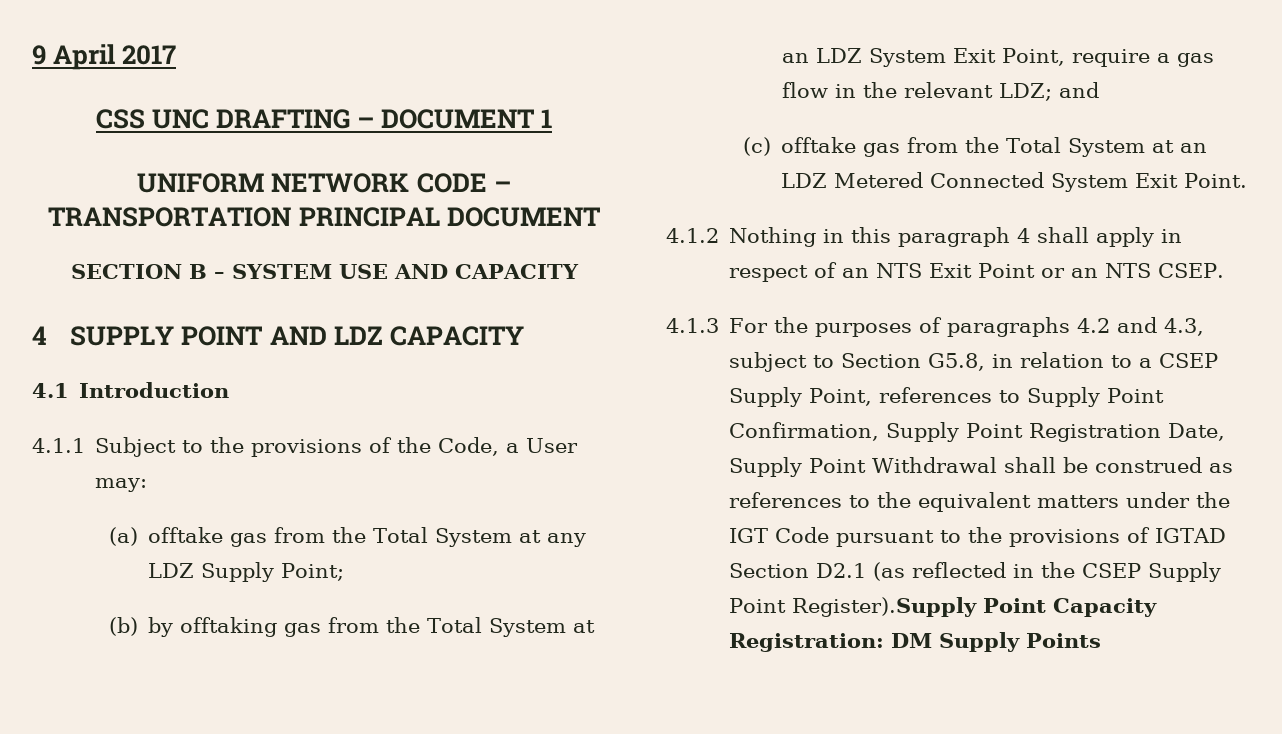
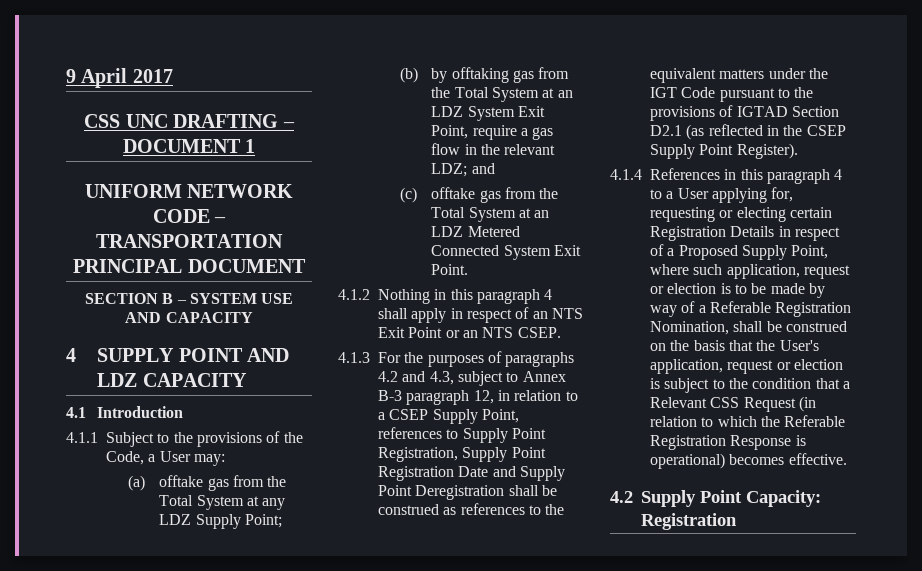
- 4.1.3 For the purposes of paragraphs 4.2 and 4.3, subject to Section G5.8, in relation to a CSEP Supply Point, references to Supply Point Confirmation, Supply Point Registration Date, Supply Point Withdrawal shall be construed as references to the equivalent matters under the IGT Code pursuant to the provisions of IGTAD Section D2.1 (as reflected in the CSEP Supply Point Register).Supply Point Capacity Registration: DM Supply Points
+ 4.1.3 For the purposes of paragraphs 4.2 and 4.3, subject to Annex B-3 paragraph 12, in relation to a CSEP Supply Point, references to Supply Point Registration, Supply Point Registration Date and Supply Point Deregistration shall be construed as references to the equivalent matters under the IGT Code pursuant to the provisions of IGTAD Section D2.1 (as reflected in the CSEP Supply Point Register).
+ 4.1.4 References in this paragraph 4 to a User applying for, requesting or electing certain Registration Details in respect of a Proposed Supply Point, where such application, request or election is to be made by way of a Referable Registration Nomination, shall be construed on the basis that the User's application, request or election is subject to the condition that a Relevant CSS Request (in relation to which the Referable Registration Response is operational) becomes effective.
+ 4.2 Supply Point Capacity: Registration

